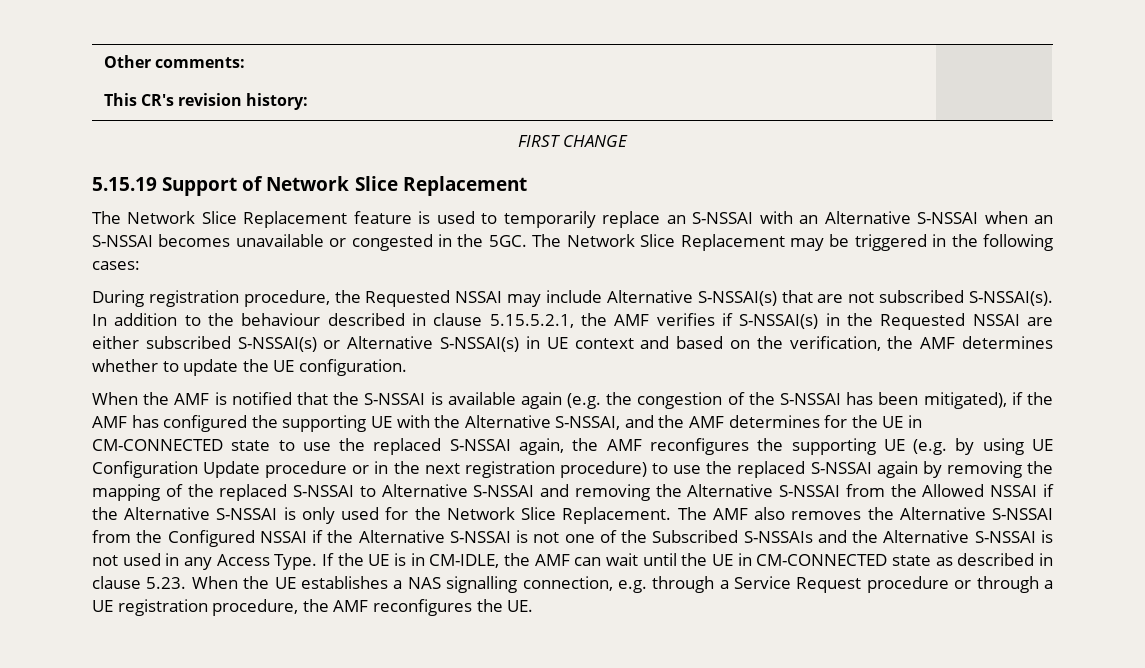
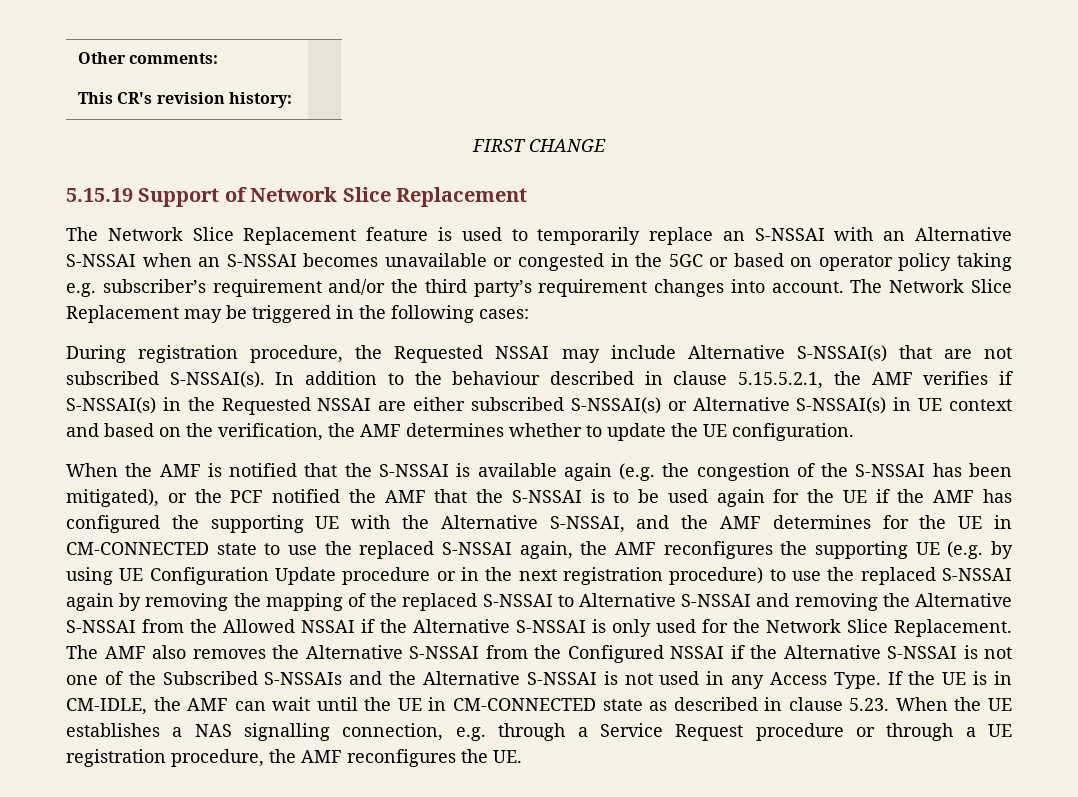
- The Network Slice Replacement feature is used to temporarily replace an S-NSSAI with an Alternative S-NSSAI when an S-NSSAI becomes unavailable or congested in the 5GC.
+ The Network Slice Replacement feature is used to temporarily replace an S-NSSAI with an Alternative S-NSSAI when an S-NSSAI becomes unavailable or congested in the 5GC or based on operator policy taking e.g. subscriber’s requirement and/or the third party’s requirement changes into account.
- When the AMF is notified that the S-NSSAI is available again (e.g. the congestion of the S-NSSAI has been mitigated), if the AMF has configured the supporting UE with the Alternative S-NSSAI, and the AMF determines for the UE in CM-CONNECTED state to use the replaced S-NSSAI again, the AMF reconfigures the supporting UE (e.g. by using UE Configuration Update procedure or in the next registration procedure) to use the replaced S-NSSAI again by removing the mapping of the replaced S-NSSAI to Alternative S-NSSAI and removing the Alternative S-NSSAI from the Allowed NSSAI if the Alternative S-NSSAI is only used for the Network Slice Replacement.
+ When the AMF is notified that the S-NSSAI is available again (e.g. the congestion of the S-NSSAI has been mitigated), or the PCF notified the AMF that the S-NSSAI is to be used again for the UE if the AMF has configured the supporting UE with the Alternative S-NSSAI, and the AMF determines for the UE in CM-CONNECTED state to use the replaced S-NSSAI again, the AMF reconfigures the supporting UE (e.g. by using UE Configuration Update procedure or in the next registration procedure) to use the replaced S-NSSAI again by removing the mapping of the replaced S-NSSAI to Alternative S-NSSAI and removing the Alternative S-NSSAI from the Allowed NSSAI if the Alternative S-NSSAI is only used for the Network Slice Replacement.

